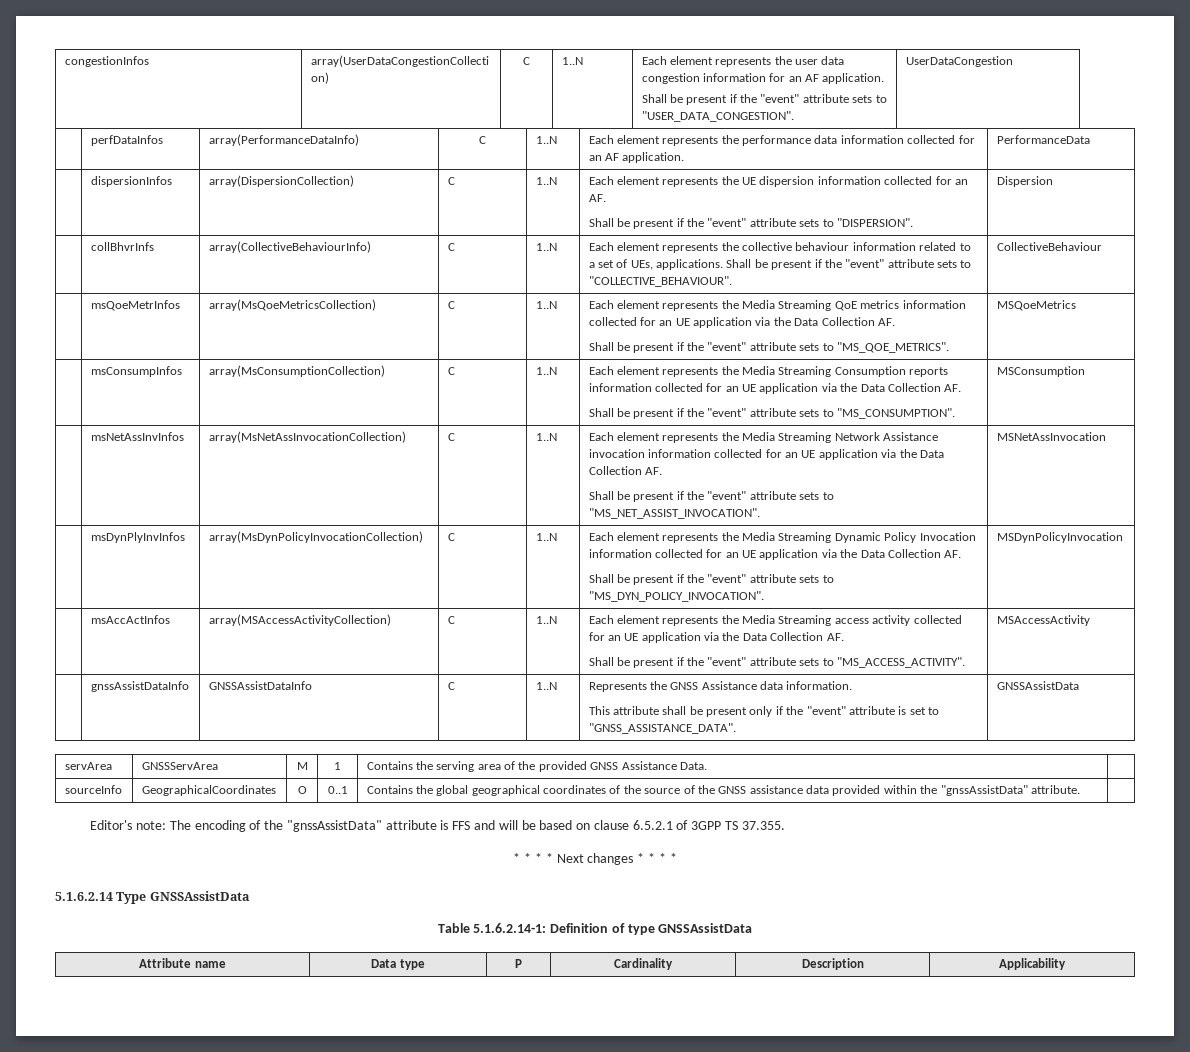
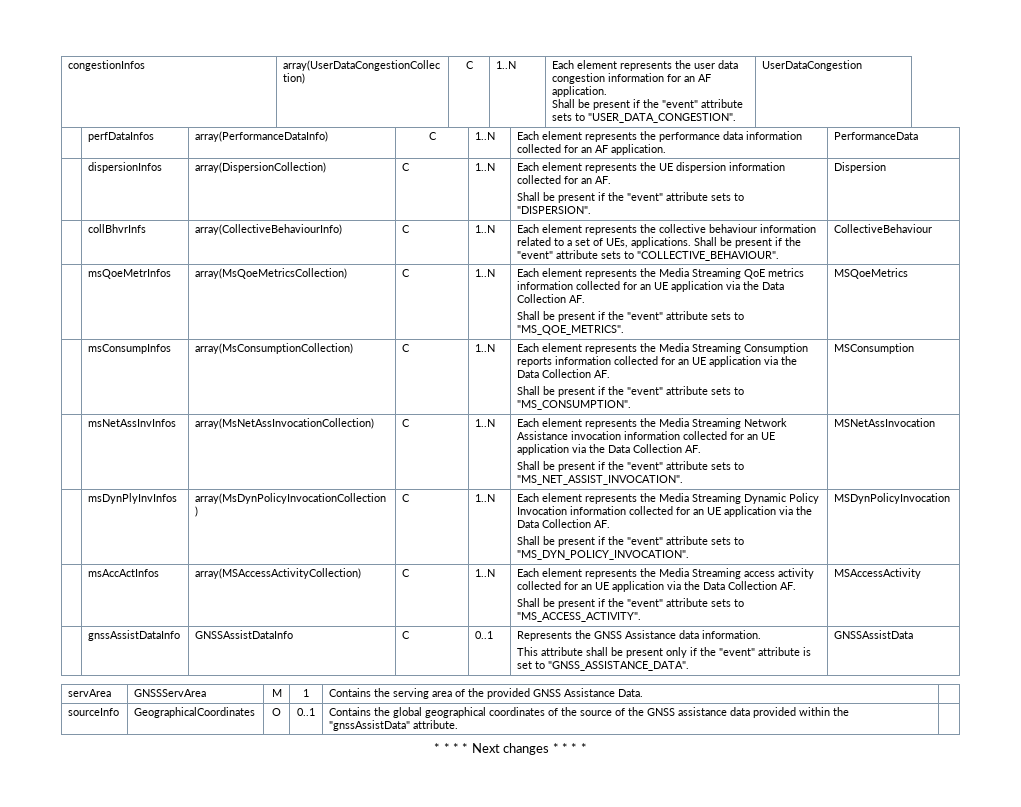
- | gnssAssistDataInfo | GNSSAssistDataInfo | C | 1..N | Represents the GNSS Assistance data information.
+ | gnssAssistDataInfo | GNSSAssistDataInfo | C | 0..1 | Represents the GNSS Assistance data information.
- Editor's note: The encoding of the "gnssAssistData" attribute is FFS and will be based on clause 6.5.2.1 of 3GPP TS 37.355.
- 5.1.6.2.14 Type GNSSAssistData
- Table 5.1.6.2.14-1: Definition of type GNSSAssistData
- Attribute name | Data type | P | Cardinality | Description | Applicability

